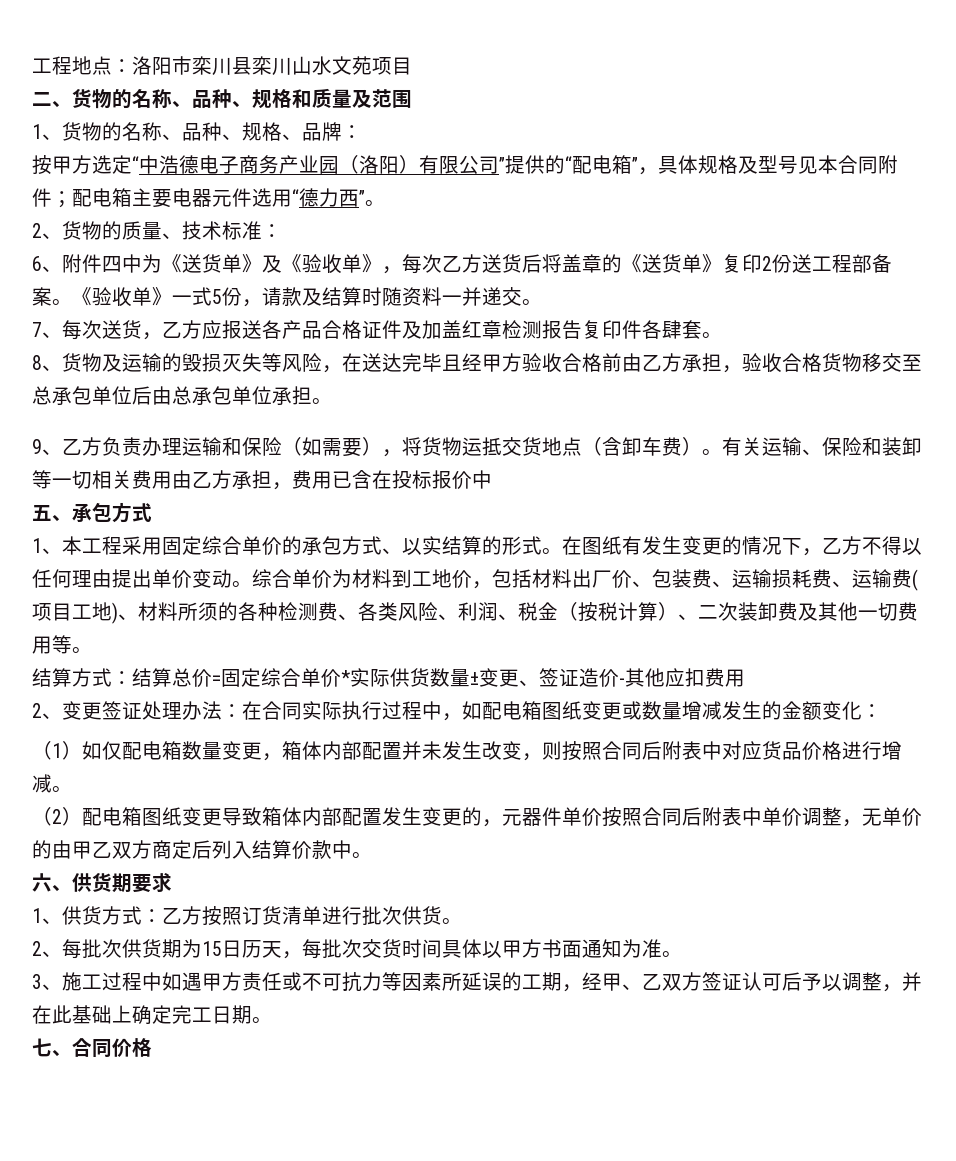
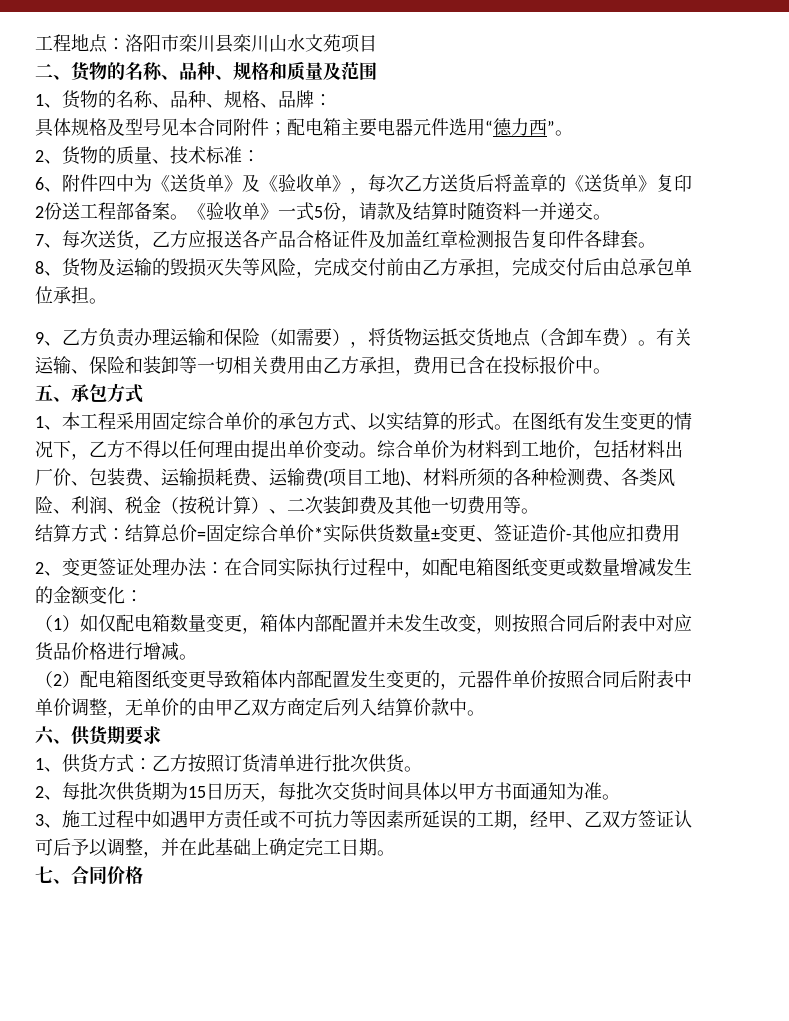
- 按甲方选定“中浩德电子商务产业园（洛阳）有限公司”提供的“配电箱”，具体规格及型号见本合同附件；配电箱主要电器元件选用“德力西”。
+ 具体规格及型号见本合同附件；配电箱主要电器元件选用“德力西”。
- 8、货物及运输的毁损灭失等风险，在送达完毕且经甲方验收合格前由乙方承担，验收合格货物移交至总承包单位后由总承包单位承担。
+ 8、货物及运输的毁损灭失等风险，完成交付前由乙方承担，完成交付后由总承包单位承担。
- 有关运输、保险和装卸等一切相关费用由乙方承担，费用已含在投标报价中
+ 有关运输、保险和装卸等一切相关费用由乙方承担，费用已含在投标报价中。

